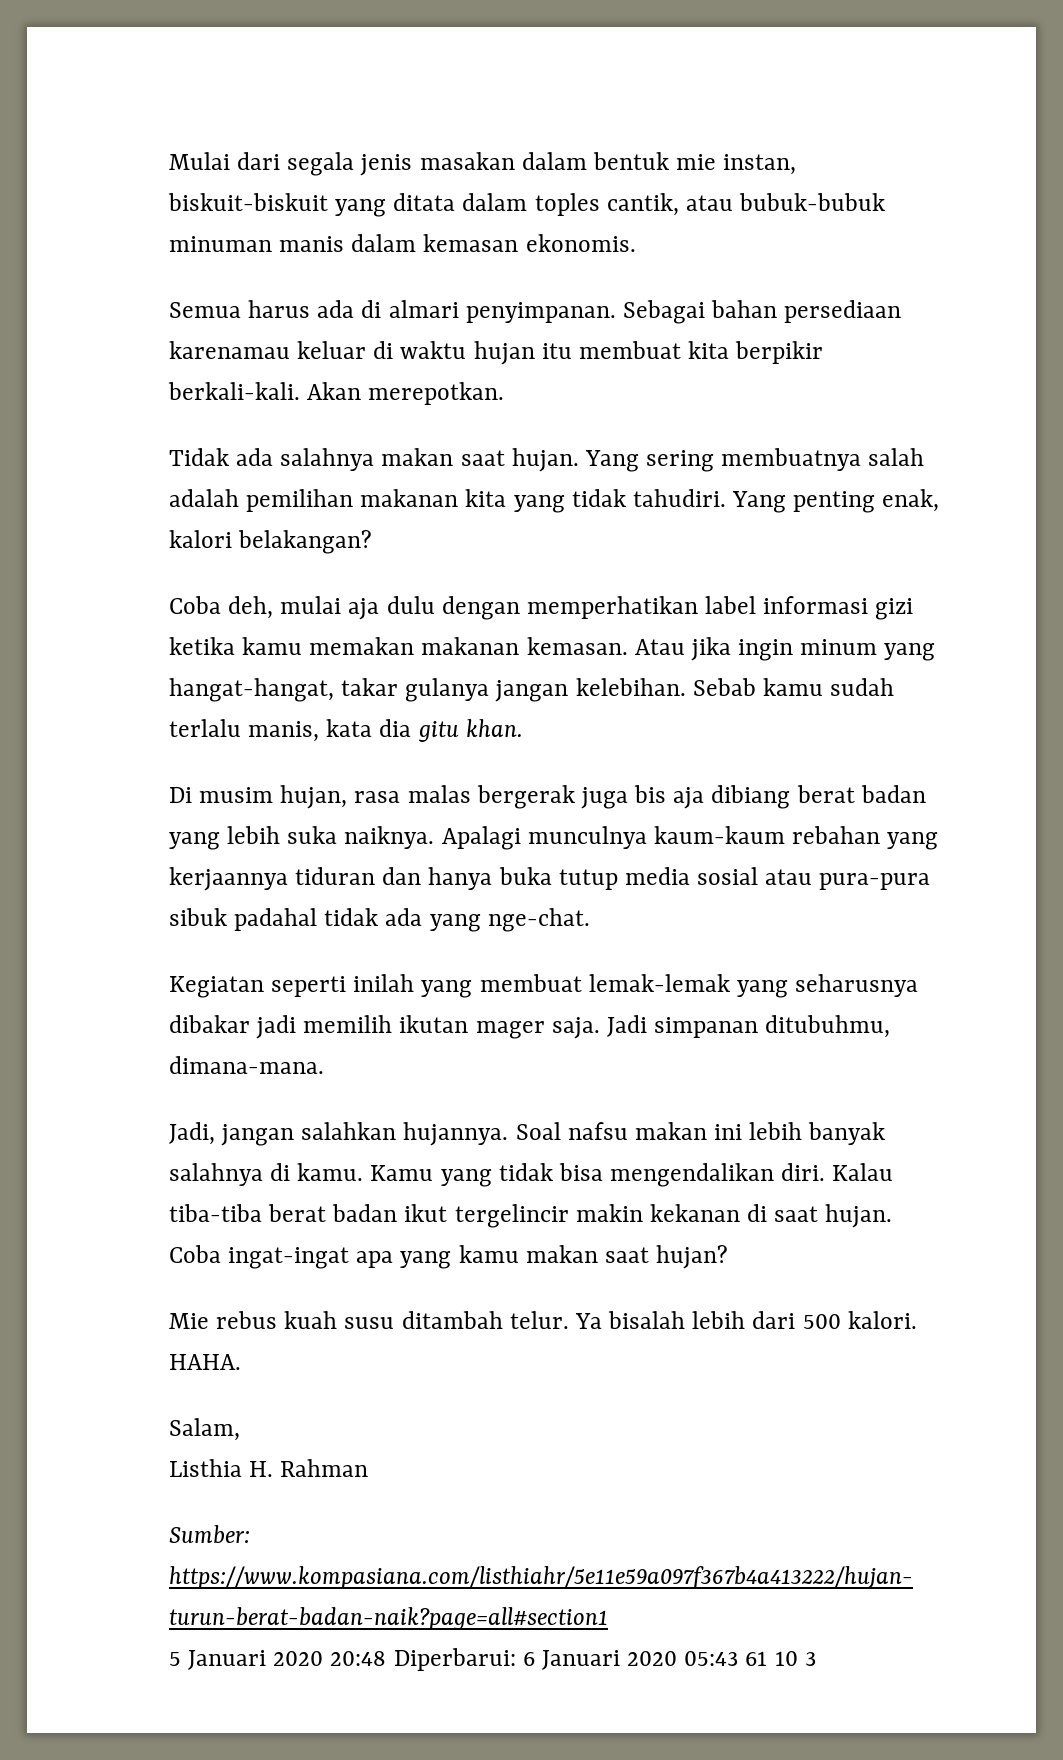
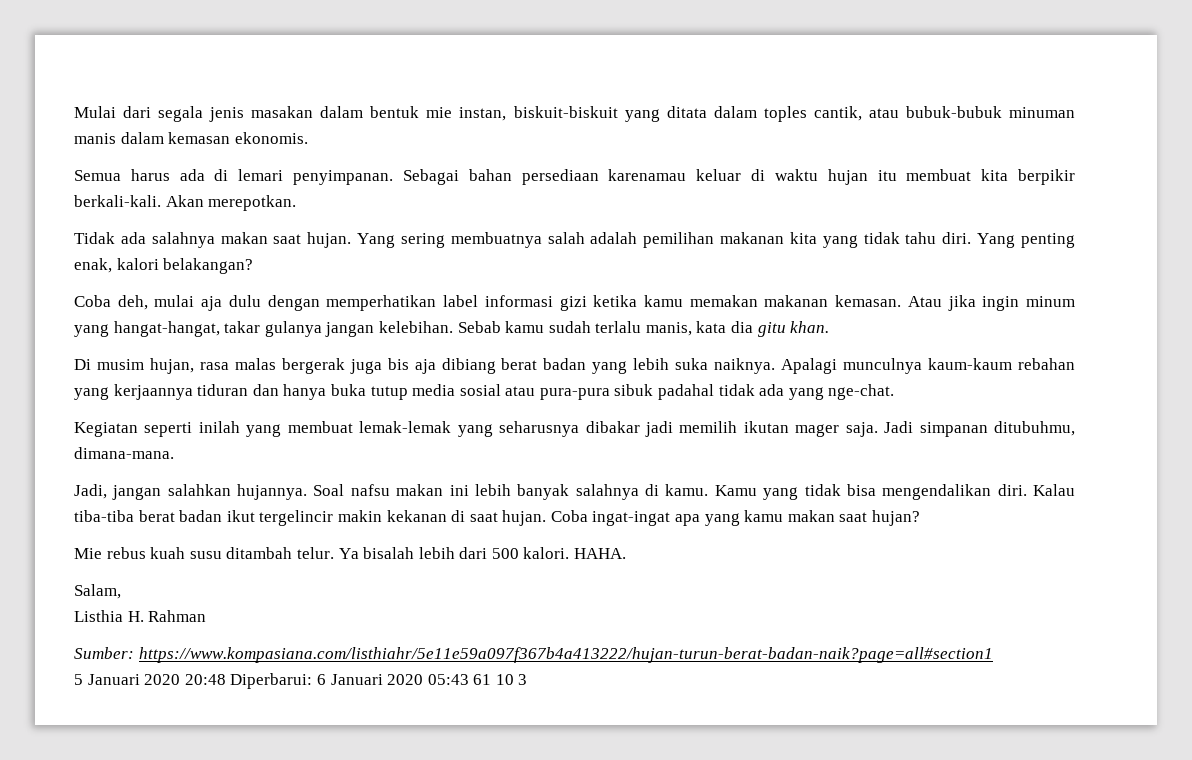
- Semua harus ada di almari penyimpanan.
+ Semua harus ada di lemari penyimpanan.
- Yang sering membuatnya salah adalah pemilihan makanan kita yang tidak tahudiri.
+ Yang sering membuatnya salah adalah pemilihan makanan kita yang tidak tahu diri.

